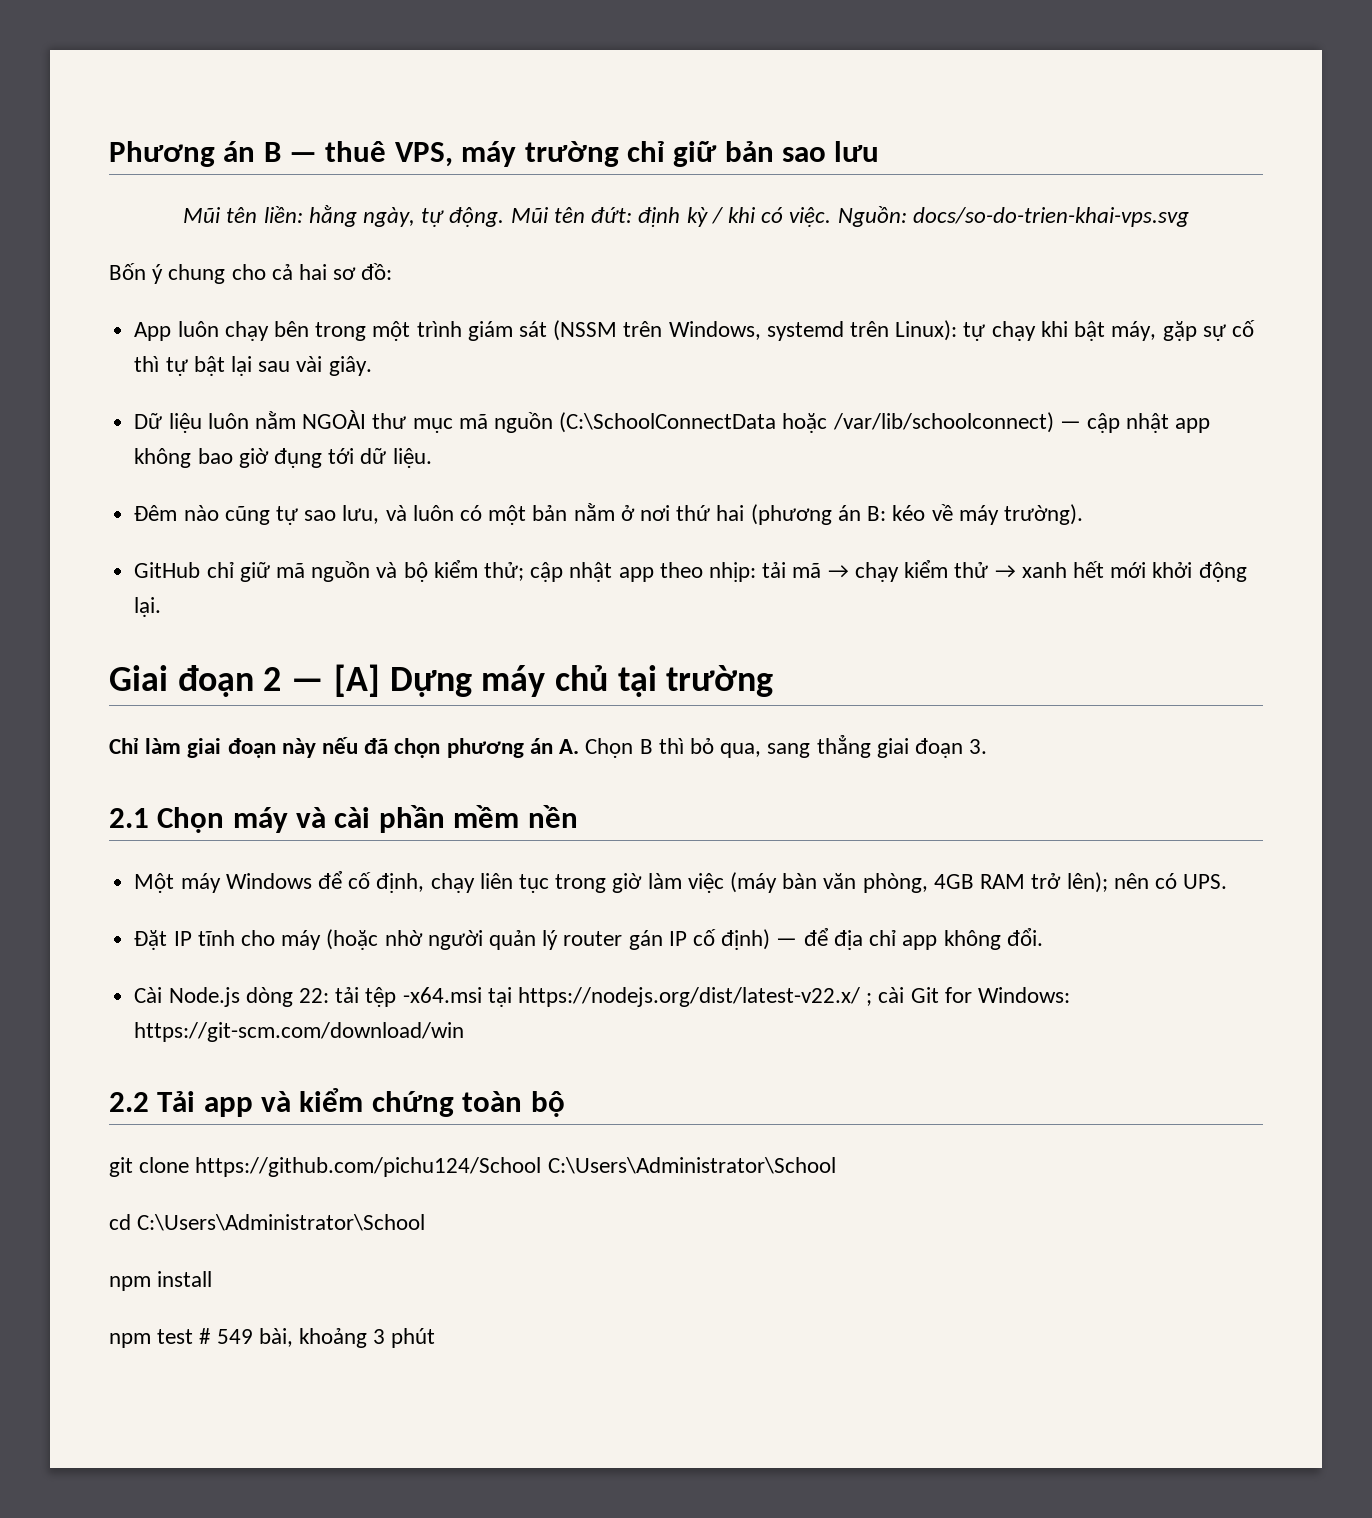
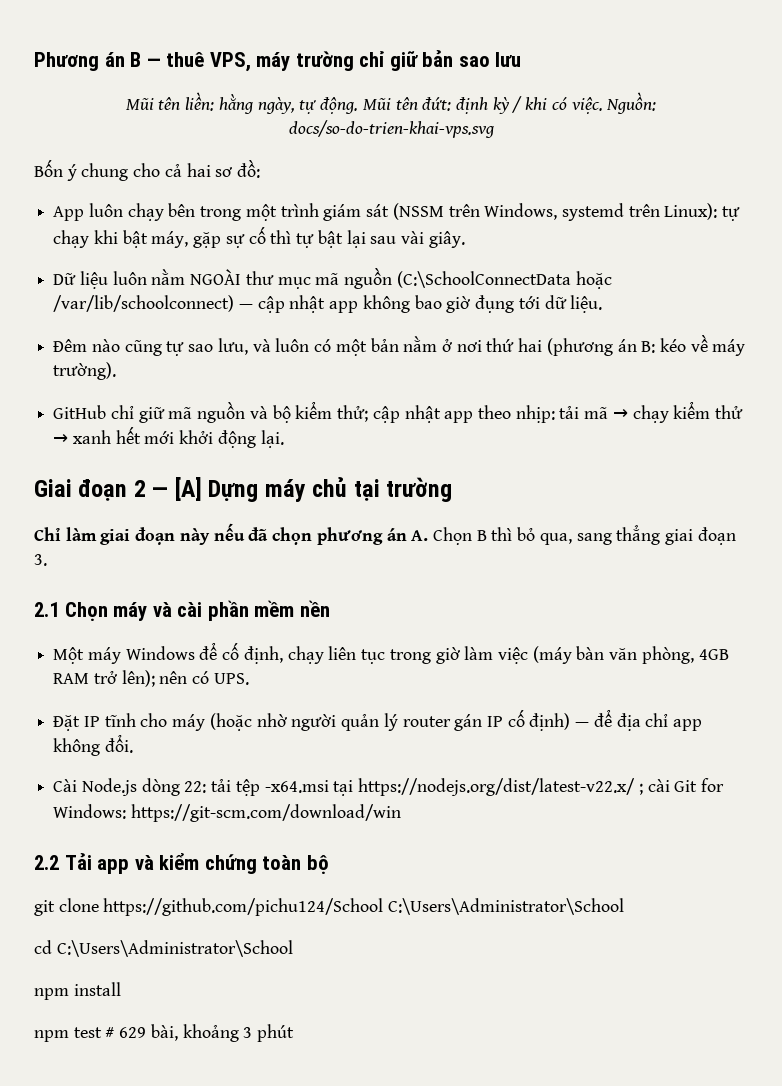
- npm test # 549 bài, khoảng 3 phút
+ npm test # 629 bài, khoảng 3 phút

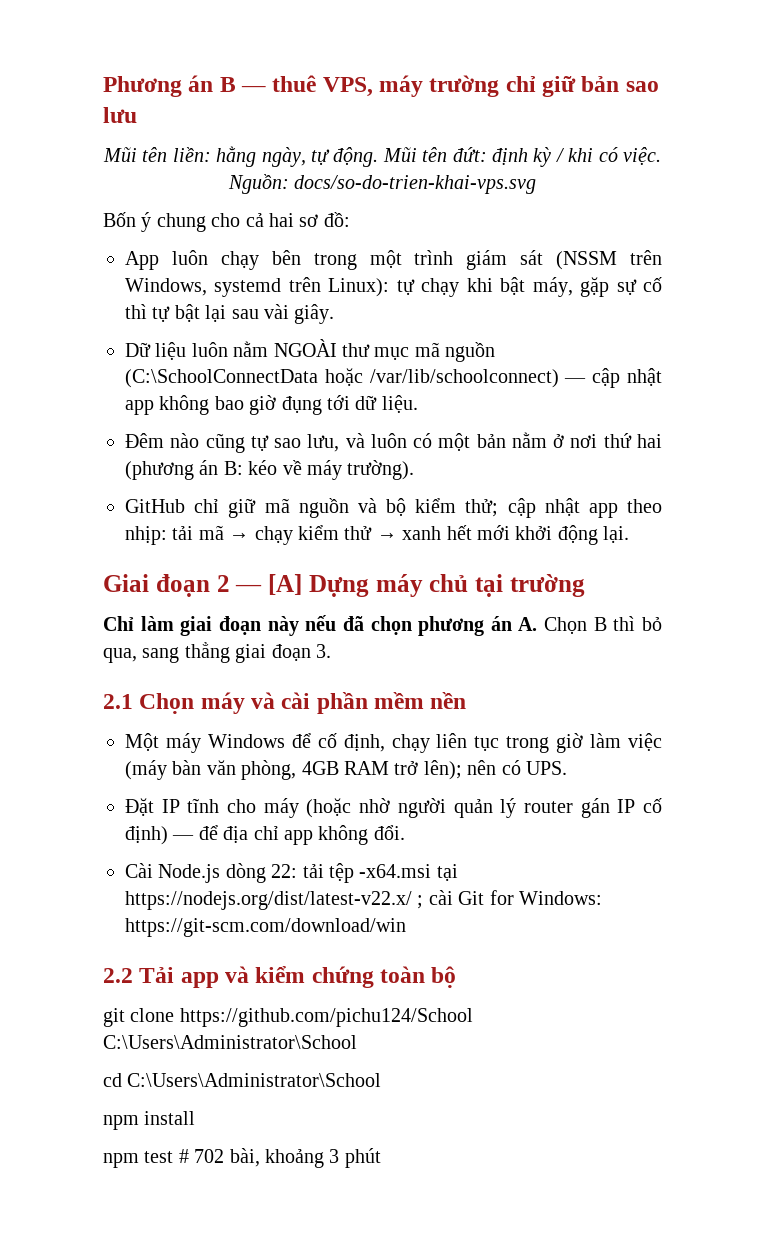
- npm test # 629 bài, khoảng 3 phút
+ npm test # 702 bài, khoảng 3 phút

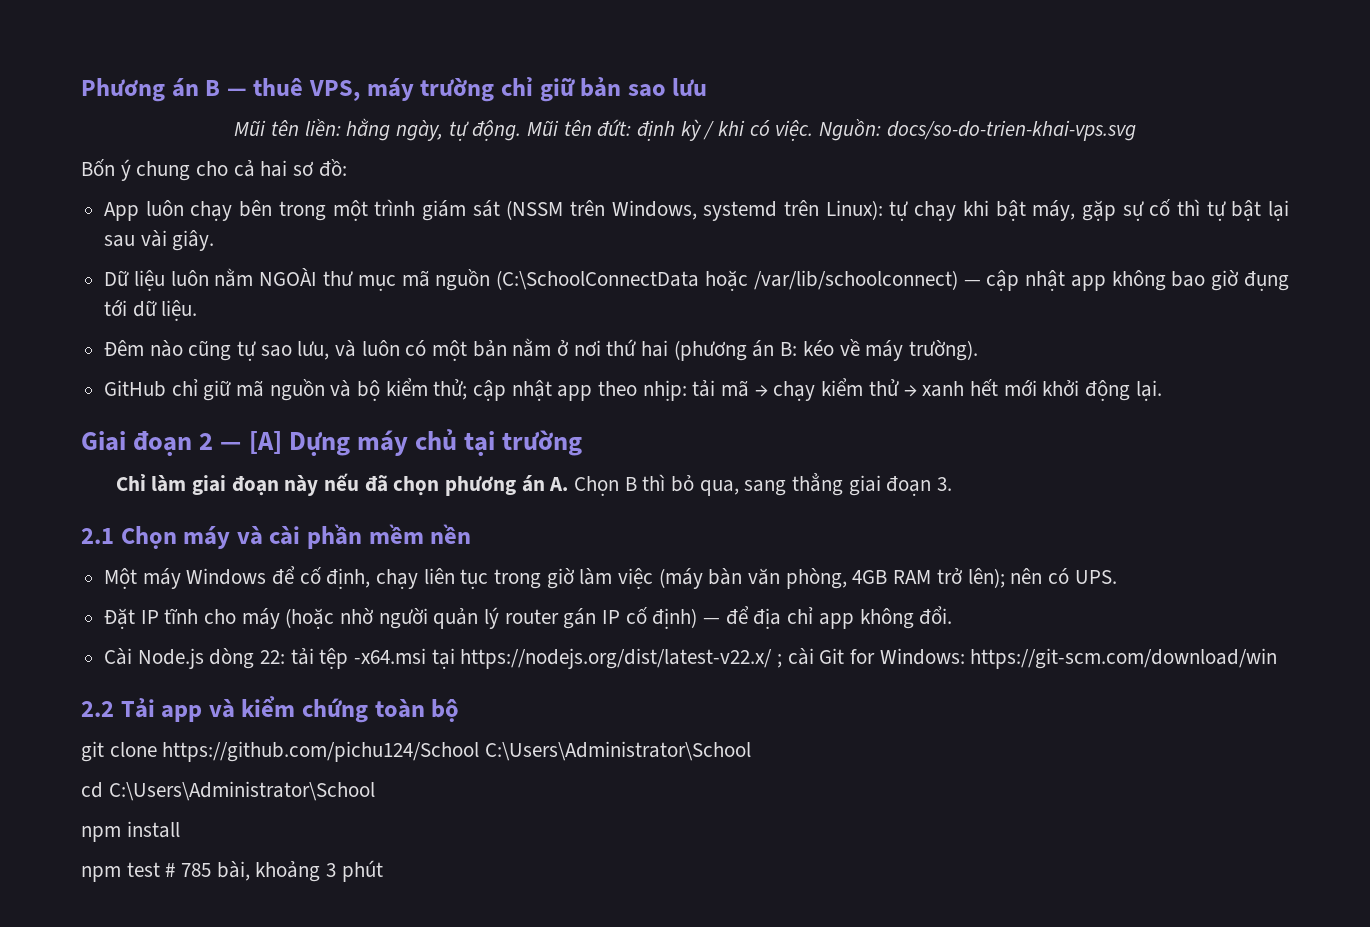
- npm test # 702 bài, khoảng 3 phút
+ npm test # 785 bài, khoảng 3 phút

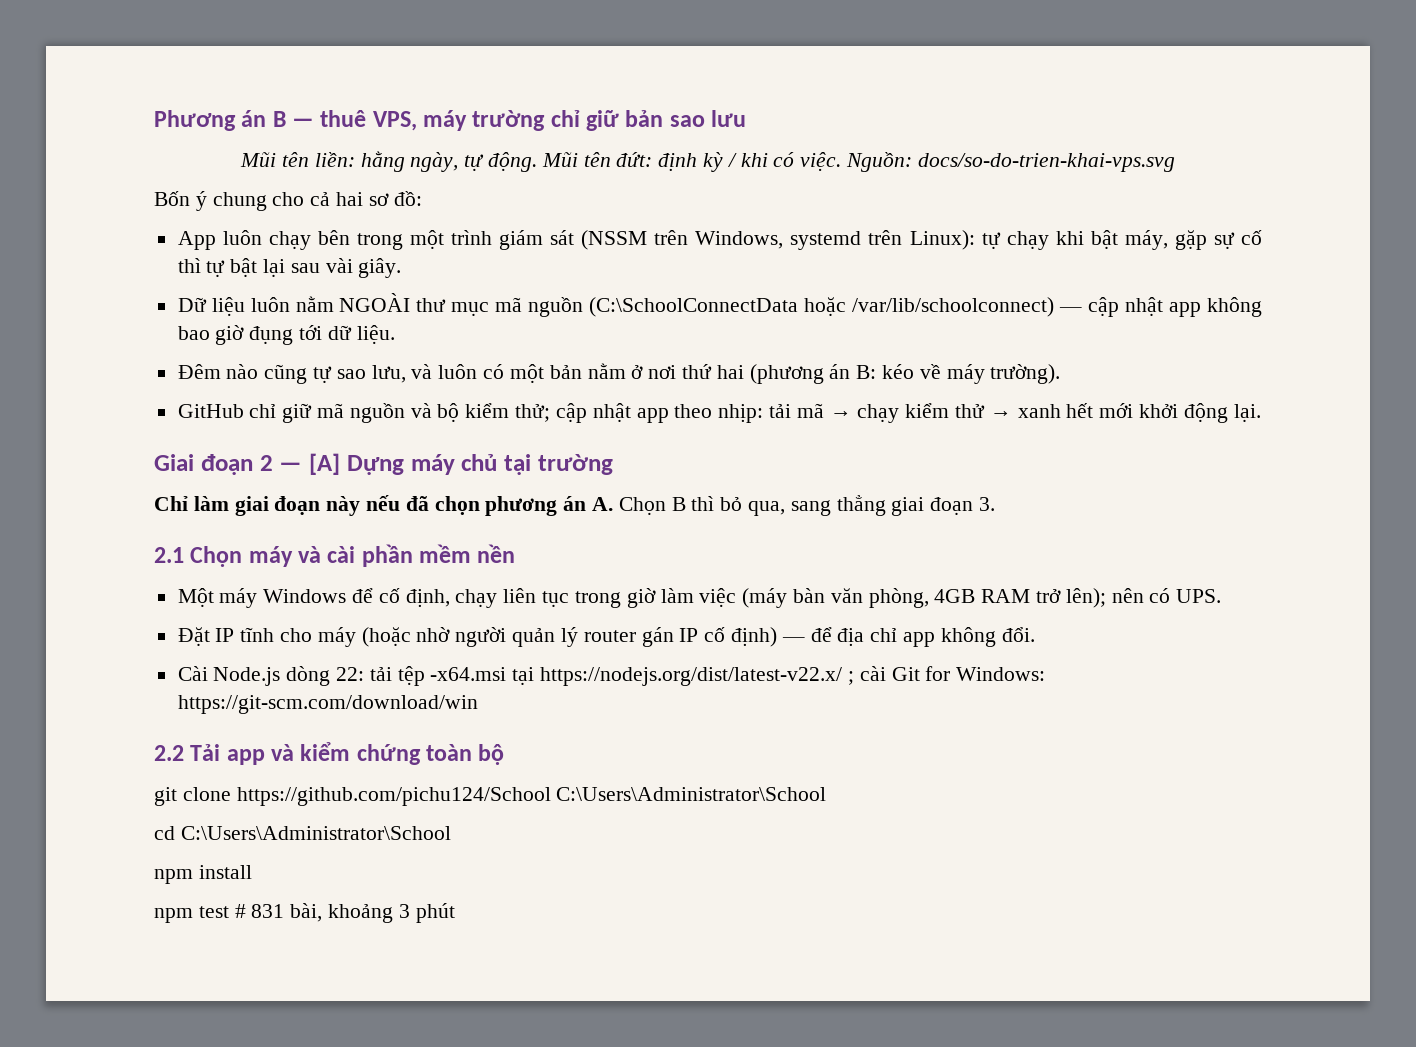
- npm test # 785 bài, khoảng 3 phút
+ npm test # 831 bài, khoảng 3 phút

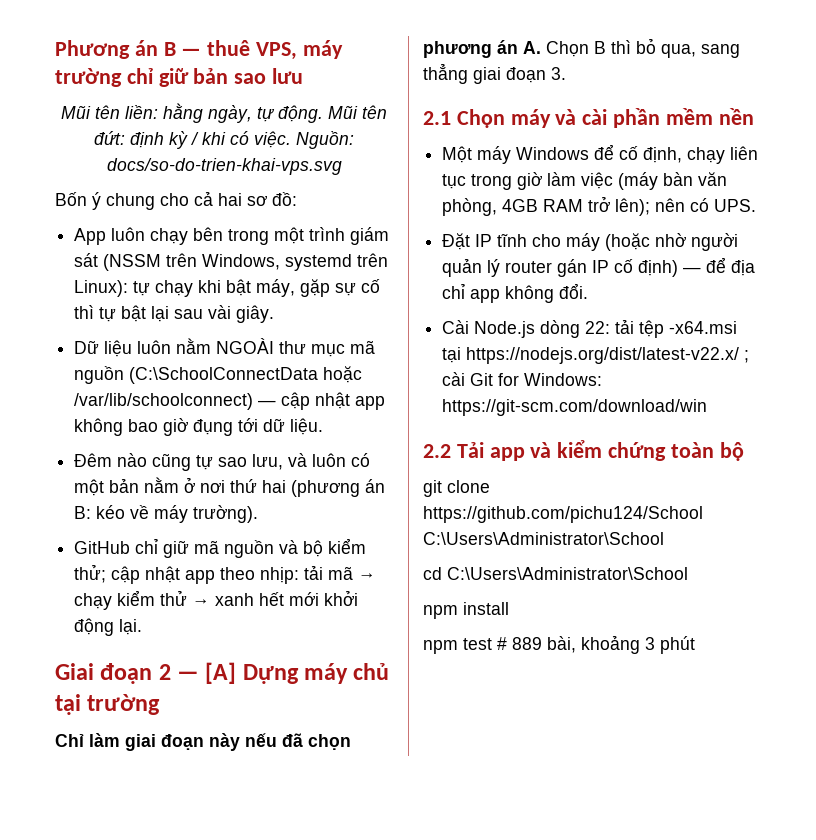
- npm test # 831 bài, khoảng 3 phút
+ npm test # 889 bài, khoảng 3 phút

